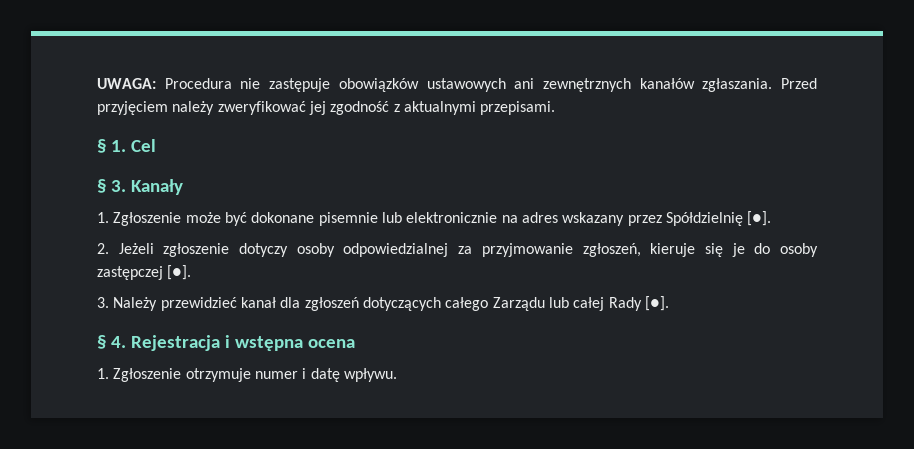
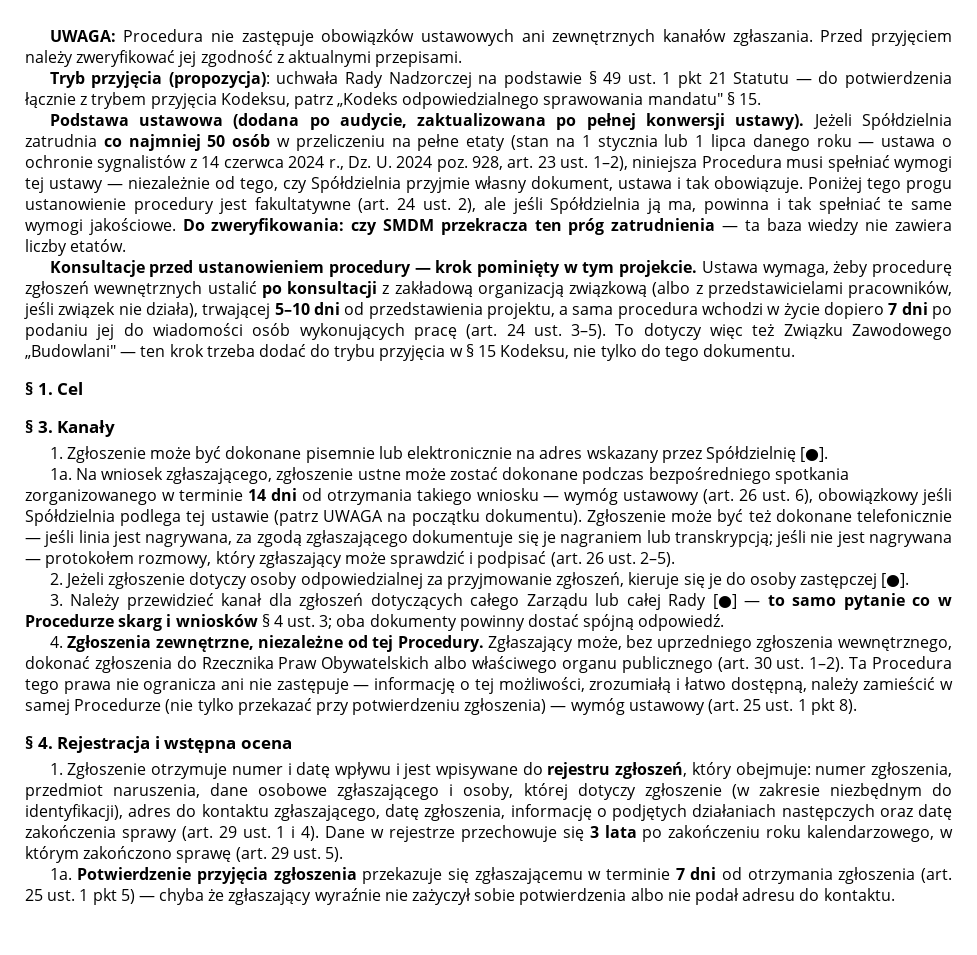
+ Tryb przyjęcia (propozycja): uchwała Rady Nadzorczej na podstawie § 49 ust. 1 pkt 21 Statutu — do potwierdzenia łącznie z trybem przyjęcia Kodeksu, patrz „Kodeks odpowiedzialnego sprawowania mandatu" § 15.
+ Podstawa ustawowa (dodana po audycie, zaktualizowana po pełnej konwersji ustawy). Jeżeli Spółdzielnia zatrudnia co najmniej 50 osób w przeliczeniu na pełne etaty (stan na 1 stycznia lub 1 lipca danego roku — ustawa o ochronie sygnalistów z 14 czerwca 2024 r., Dz. U. 2024 poz. 928, art. 23 ust. 1–2), niniejsza Procedura musi spełniać wymogi tej ustawy — niezależnie od tego, czy Spółdzielnia przyjmie własny dokument, ustawa i tak obowiązuje. Poniżej tego progu ustanowienie procedury jest fakultatywne (art. 24 ust. 2), ale jeśli Spółdzielnia ją ma, powinna i tak spełniać te same wymogi jakościowe. Do zweryfikowania: czy SMDM przekracza ten próg zatrudnienia — ta baza wiedzy nie zawiera liczby etatów.
+ Konsultacje przed ustanowieniem procedury — krok pominięty w tym projekcie. Ustawa wymaga, żeby procedurę zgłoszeń wewnętrznych ustalić po konsultacji z zakładową organizacją związkową (albo z przedstawicielami pracowników, jeśli związek nie działa), trwającej 5–10 dni od przedstawienia projektu, a sama procedura wchodzi w życie dopiero 7 dni po podaniu jej do wiadomości osób wykonujących pracę (art. 24 ust. 3–5). To dotyczy więc też Związku Zawodowego „Budowlani" — ten krok trzeba dodać do trybu przyjęcia w § 15 Kodeksu, nie tylko do tego dokumentu.
+ 1a. Na wniosek zgłaszającego, zgłoszenie ustne może zostać dokonane podczas bezpośredniego spotkania zorganizowanego w terminie 14 dni od otrzymania takiego wniosku — wymóg ustawowy (art. 26 ust. 6), obowiązkowy jeśli Spółdzielnia podlega tej ustawie (patrz UWAGA na początku dokumentu). Zgłoszenie może być też dokonane telefonicznie — jeśli linia jest nagrywana, za zgodą zgłaszającego dokumentuje się je nagraniem lub transkrypcją; jeśli nie jest nagrywana — protokołem rozmowy, który zgłaszający może sprawdzić i podpisać (art. 26 ust. 2–5).
- 3. Należy przewidzieć kanał dla zgłoszeń dotyczących całego Zarządu lub całej Rady [●].
+ 3. Należy przewidzieć kanał dla zgłoszeń dotyczących całego Zarządu lub całej Rady [●] — to samo pytanie co w Procedurze skarg i wniosków § 4 ust. 3; oba dokumenty powinny dostać spójną odpowiedź.
+ 4. Zgłoszenia zewnętrzne, niezależne od tej Procedury. Zgłaszający może, bez uprzedniego zgłoszenia wewnętrznego, dokonać zgłoszenia do Rzecznika Praw Obywatelskich albo właściwego organu publicznego (art. 30 ust. 1–2). Ta Procedura tego prawa nie ogranicza ani nie zastępuje — informację o tej możliwości, zrozumiałą i łatwo dostępną, należy zamieścić w samej Procedurze (nie tylko przekazać przy potwierdzeniu zgłoszenia) — wymóg ustawowy (art. 25 ust. 1 pkt 8).
- 1. Zgłoszenie otrzymuje numer i datę wpływu.
+ 1. Zgłoszenie otrzymuje numer i datę wpływu i jest wpisywane do rejestru zgłoszeń, który obejmuje: numer zgłoszenia, przedmiot naruszenia, dane osobowe zgłaszającego i osoby, której dotyczy zgłoszenie (w zakresie niezbędnym do identyfikacji), adres do kontaktu zgłaszającego, datę zgłoszenia, informację o podjętych działaniach następczych oraz datę zakończenia sprawy (art. 29 ust. 1 i 4). Dane w rejestrze przechowuje się 3 lata po zakończeniu roku kalendarzowego, w którym zakończono sprawę (art. 29 ust. 5).
+ 1a. Potwierdzenie przyjęcia zgłoszenia przekazuje się zgłaszającemu w terminie 7 dni od otrzymania zgłoszenia (art. 25 ust. 1 pkt 5) — chyba że zgłaszający wyraźnie nie zażyczył sobie potwierdzenia albo nie podał adresu do kontaktu.

